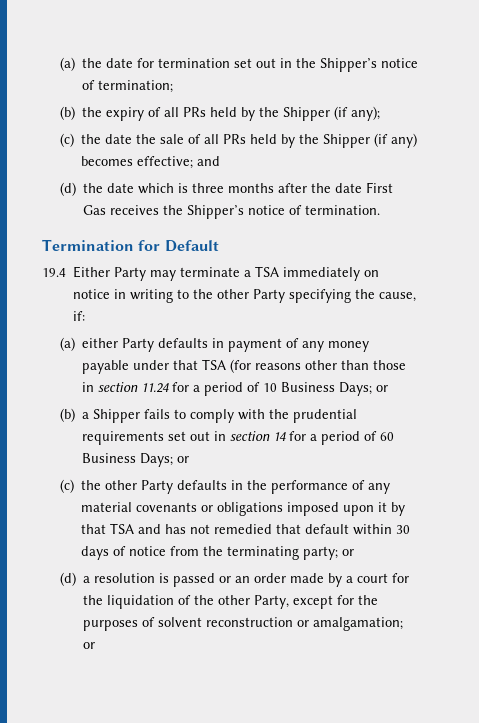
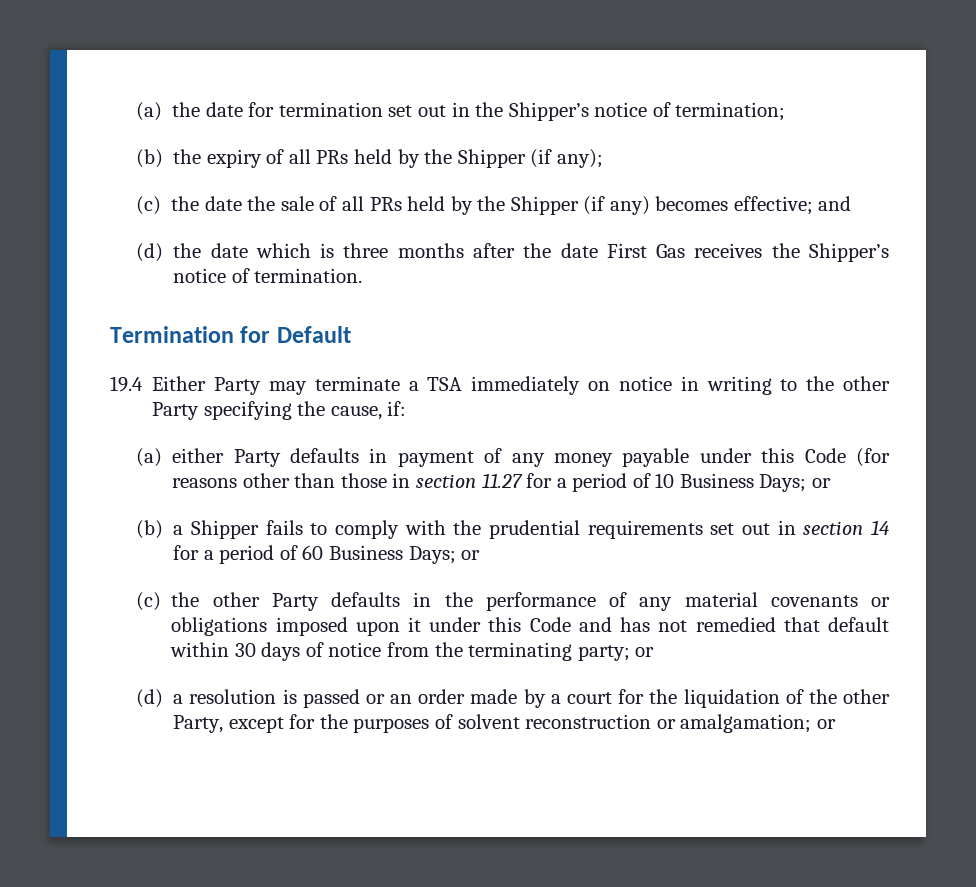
- (a) either Party defaults in payment of any money payable under that TSA (for reasons other than those in section 11.24 for a period of 10 Business Days; or
+ (a) either Party defaults in payment of any money payable under this Code (for reasons other than those in section 11.27 for a period of 10 Business Days; or
- (c) the other Party defaults in the performance of any material covenants or obligations imposed upon it by that TSA and has not remedied that default within 30 days of notice from the terminating party; or
+ (c) the other Party defaults in the performance of any material covenants or obligations imposed upon it under this Code and has not remedied that default within 30 days of notice from the terminating party; or

